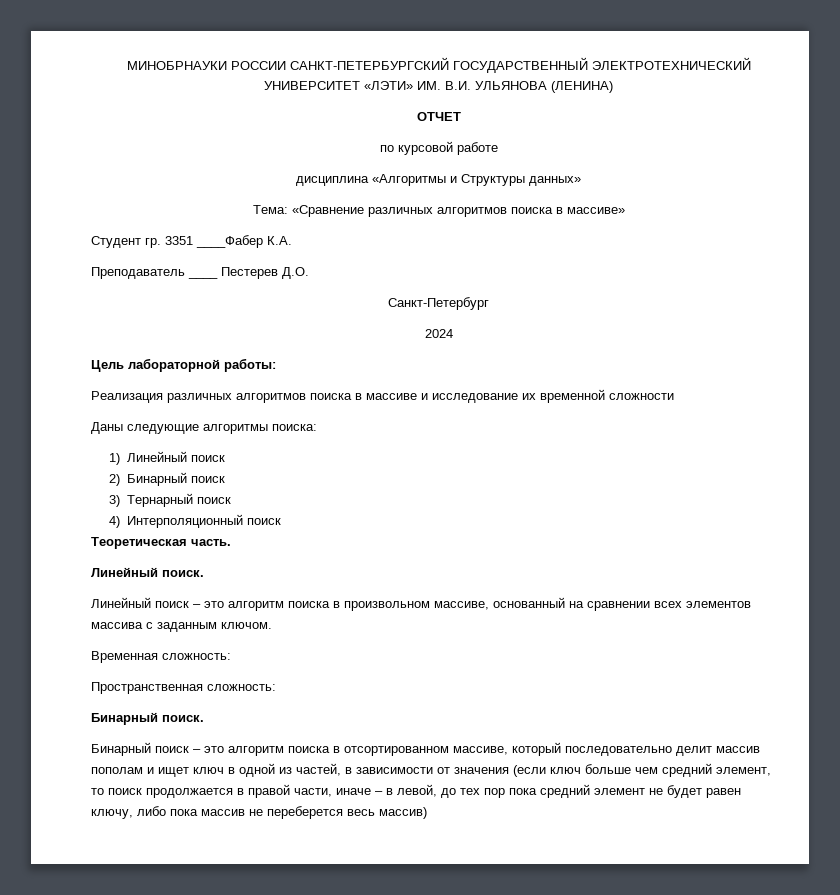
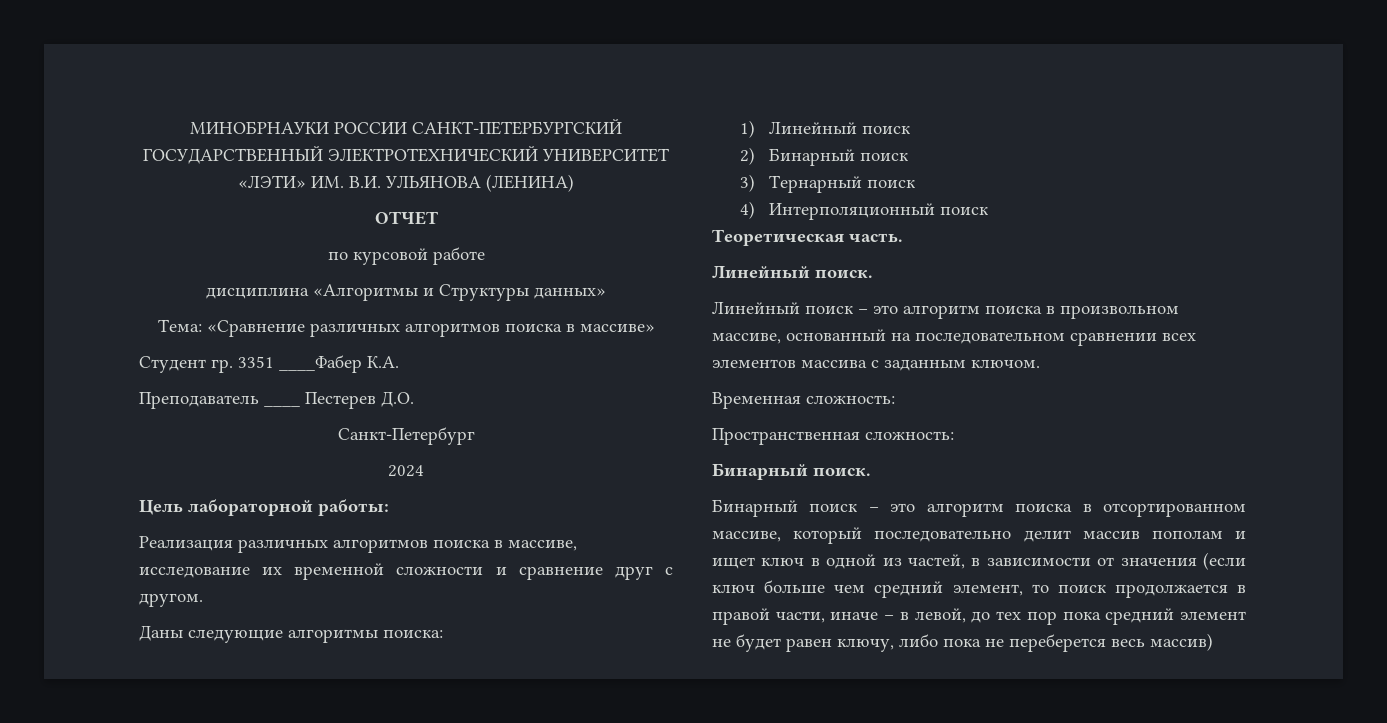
- Реализация различных алгоритмов поиска в массиве и исследование их временной сложности
+ Реализация различных алгоритмов поиска в массиве, исследование их временной сложности и сравнение друг с другом.
- Линейный поиск – это алгоритм поиска в произвольном массиве, основанный на сравнении всех элементов массива с заданным ключом.
+ Линейный поиск – это алгоритм поиска в произвольном массиве, основанный на последовательном сравнении всех элементов массива с заданным ключом.
- Бинарный поиск – это алгоритм поиска в отсортированном массиве, который последовательно делит массив пополам и ищет ключ в одной из частей, в зависимости от значения (если ключ больше чем средний элемент, то поиск продолжается в правой части, иначе – в левой, до тех пор пока средний элемент не будет равен ключу, либо пока массив не переберется весь массив)
+ Бинарный поиск – это алгоритм поиска в отсортированном массиве, который последовательно делит массив пополам и ищет ключ в одной из частей, в зависимости от значения (если ключ больше чем средний элемент, то поиск продолжается в правой части, иначе – в левой, до тех пор пока средний элемент не будет равен ключу, либо пока не переберется весь массив)

